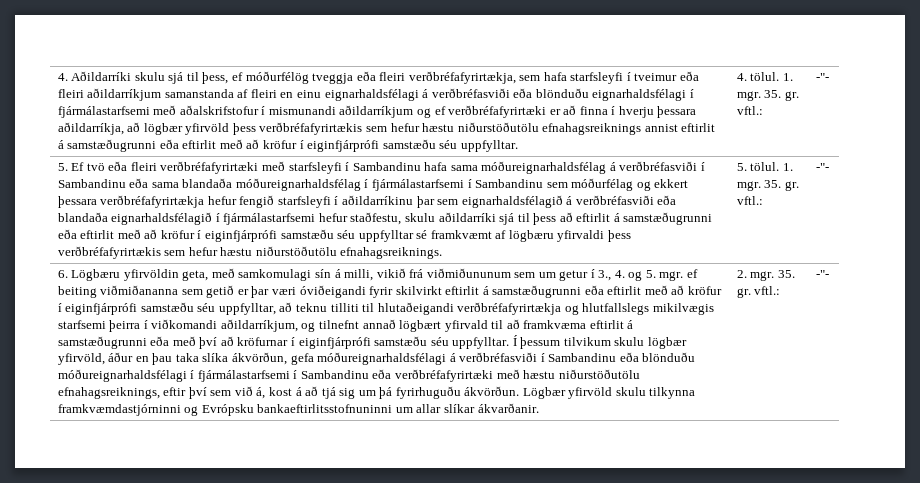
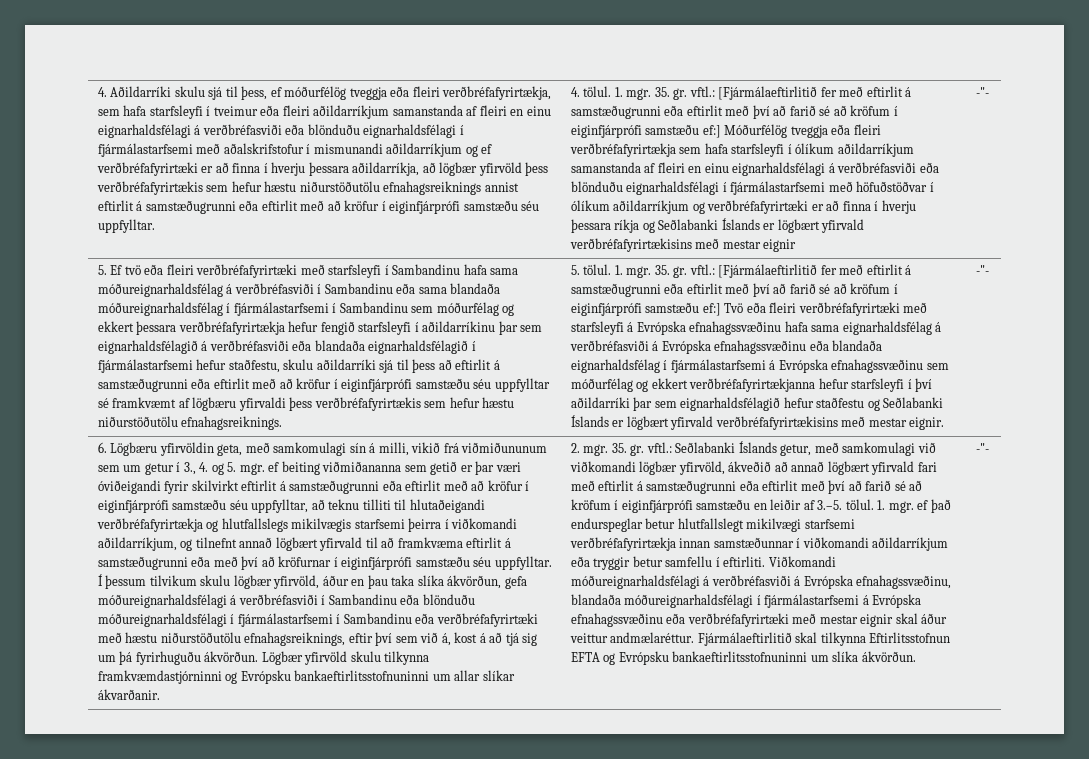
- 4. tölul. 1. mgr. 35. gr. vftl.:
+ 4. tölul. 1. mgr. 35. gr. vftl.: [Fjármálaeftirlitið fer með eftirlit á samstæðugrunni eða eftirlit með því að farið sé að kröfum í eiginfjárprófi samstæðu ef:] Móðurfélög tveggja eða fleiri verðbréfafyrirtækja sem hafa starfsleyfi í ólíkum aðildarríkjum samanstanda af fleiri en einu eignarhaldsfélagi á verðbréfasviði eða blönduðu eignarhaldsfélagi í fjármálastarfsemi með höfuðstöðvar í ólíkum aðildarríkjum og verðbréfafyrirtæki er að finna í hverju þessara ríkja og Seðlabanki Íslands er lögbært yfirvald verðbréfafyrirtækisins með mestar eignir
- 5. tölul. 1. mgr. 35. gr. vftl.:
+ 5. tölul. 1. mgr. 35. gr. vftl.: [Fjármálaeftirlitið fer með eftirlit á samstæðugrunni eða eftirlit með því að farið sé að kröfum í eiginfjárprófi samstæðu ef:] Tvö eða fleiri verðbréfafyrirtæki með starfsleyfi á Evrópska efnahagssvæðinu hafa sama eignarhaldsfélag á verðbréfasviði á Evrópska efnahagssvæðinu eða blandaða eignarhaldsfélag í fjármálastarfsemi á Evrópska efnahagssvæðinu sem móðurfélag og ekkert verðbréfafyrirtækjanna hefur starfsleyfi í því aðildarríki þar sem eignarhaldsfélagið hefur staðfestu og Seðlabanki Íslands er lögbært yfirvald verðbréfafyrirtækisins með mestar eignir.
- 2. mgr. 35. gr. vftl.:
+ 2. mgr. 35. gr. vftl.: Seðlabanki Íslands getur, með samkomulagi við viðkomandi lögbær yfirvöld, ákveðið að annað lögbært yfirvald fari með eftirlit á samstæðugrunni eða eftirlit með því að farið sé að kröfum í eiginfjárprófi samstæðu en leiðir af 3.–5. tölul. 1. mgr. ef það endurspeglar betur hlutfallslegt mikilvægi starfsemi verðbréfafyrirtækja innan samstæðunnar í viðkomandi aðildarríkjum eða tryggir betur samfellu í eftirliti. Viðkomandi móðureignarhaldsfélagi á verðbréfasviði á Evrópska efnahagssvæðinu, blandaða móðureignarhaldsfélagi í fjármálastarfsemi á Evrópska efnahagssvæðinu eða verðbréfafyrirtæki með mestar eignir skal áður veittur andmælaréttur. Fjármálaeftirlitið skal tilkynna Eftirlitsstofnun EFTA og Evrópsku bankaeftirlitsstofnuninni um slíka ákvörðun.

